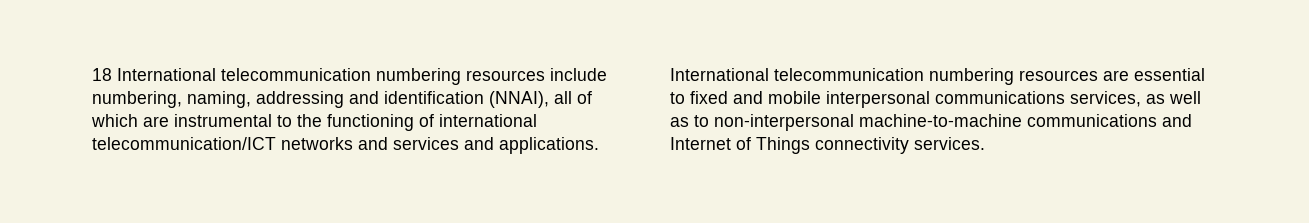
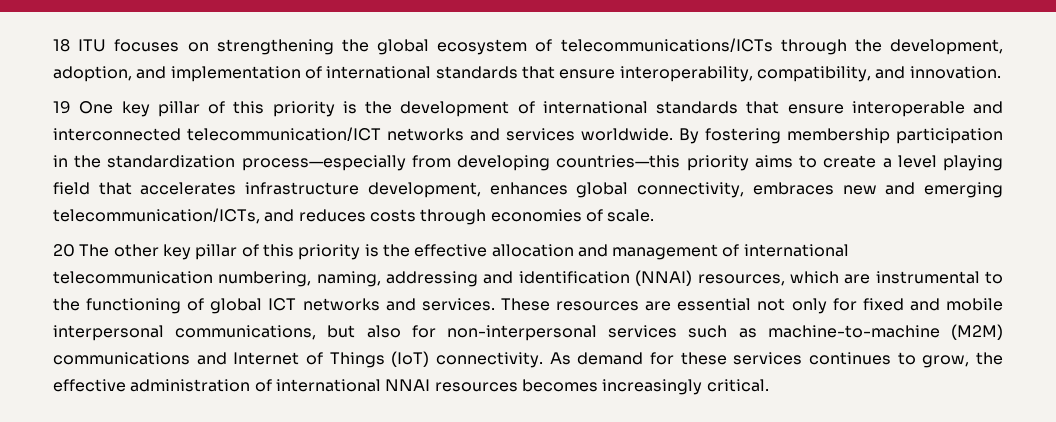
- 18 International telecommunication numbering resources include numbering, naming, addressing and identification (NNAI), all of which are instrumental to the functioning of international telecommunication/ICT networks and services and applications. International telecommunication numbering resources are essential to fixed and mobile interpersonal communications services, as well as to non-interpersonal machine-to-machine communications and Internet of Things connectivity services.
+ 18 ITU focuses on strengthening the global ecosystem of telecommunications/ICTs through the development, adoption, and implementation of international standards that ensure interoperability, compatibility, and innovation.
+ 19 One key pillar of this priority is the development of international standards that ensure interoperable and interconnected telecommunication/ICT networks and services worldwide. By fostering membership participation in the standardization process—especially from developing countries—this priority aims to create a level playing field that accelerates infrastructure development, enhances global connectivity, embraces new and emerging telecommunication/ICTs, and reduces costs through economies of scale.
+ 20 The other key pillar of this priority is the effective allocation and management of international telecommunication numbering, naming, addressing and identification (NNAI) resources, which are instrumental to the functioning of global ICT networks and services. These resources are essential not only for fixed and mobile interpersonal communications, but also for non-interpersonal services such as machine-to-machine (M2M) communications and Internet of Things (IoT) connectivity. As demand for these services continues to grow, the effective administration of international NNAI resources becomes increasingly critical.

